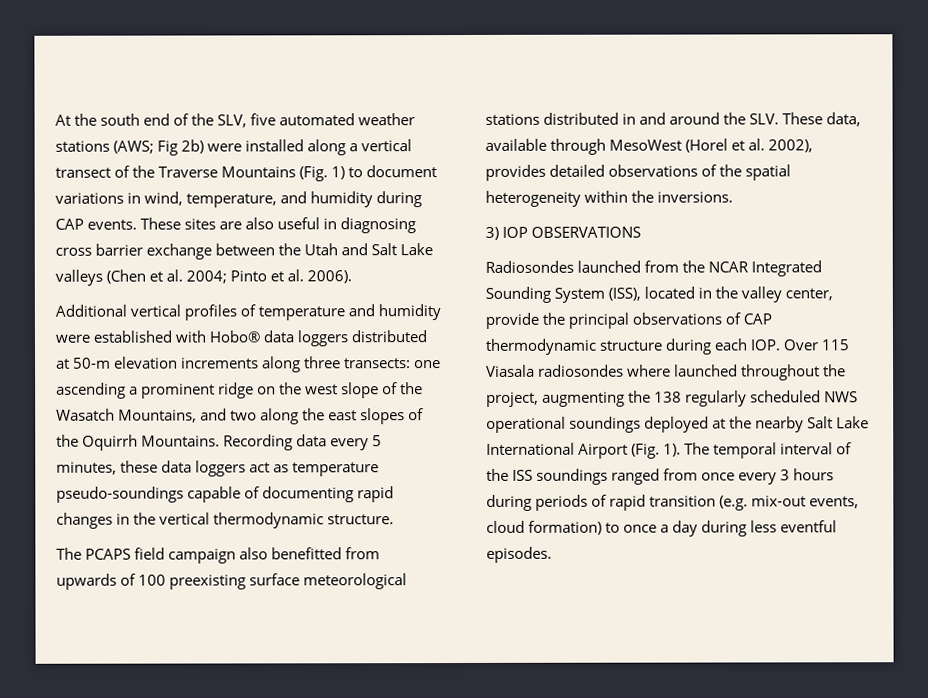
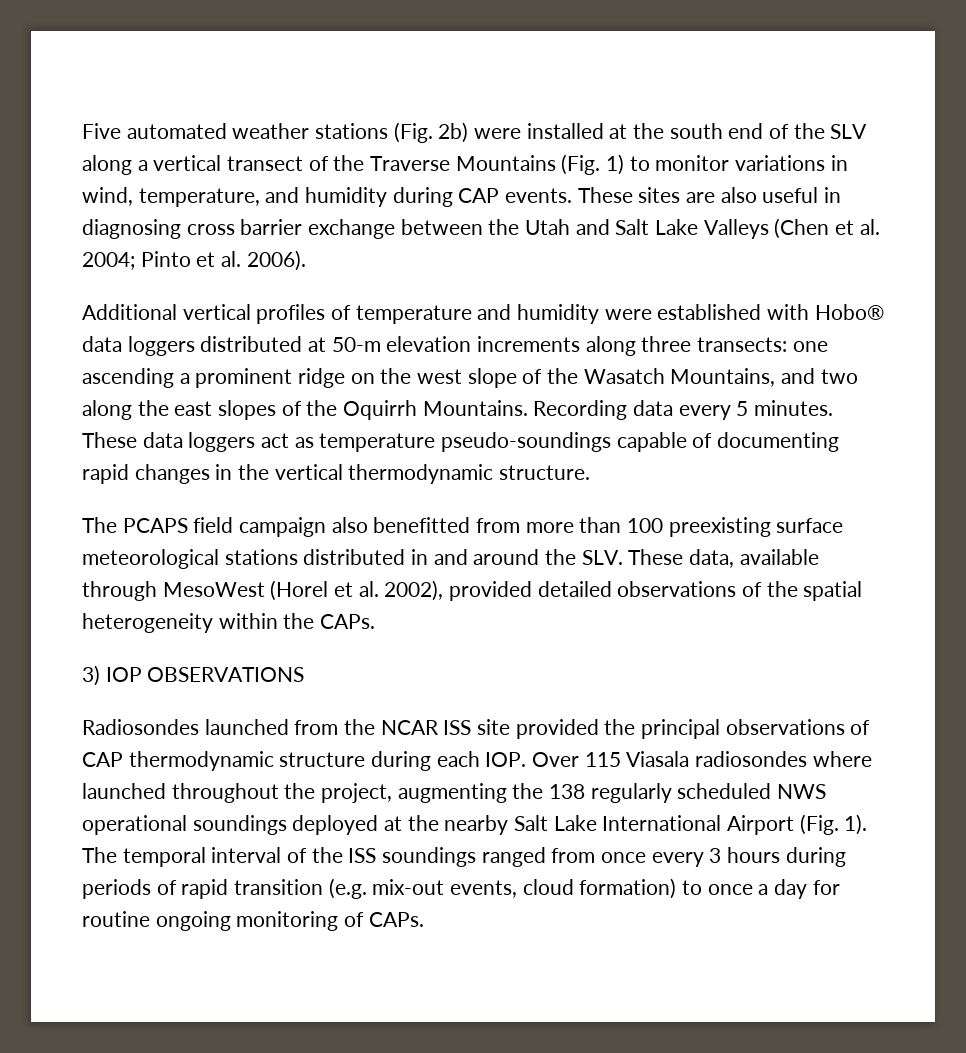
- At the south end of the SLV, five automated weather stations (AWS; Fig 2b) were installed along a vertical transect of the Traverse Mountains (Fig. 1) to document variations in wind, temperature, and humidity during CAP events.
+ Five automated weather stations (Fig. 2b) were installed at the south end of the SLV along a vertical transect of the Traverse Mountains (Fig. 1) to monitor variations in wind, temperature, and humidity during CAP events.
- These sites are also useful in diagnosing cross barrier exchange between the Utah and Salt Lake valleys (Chen et al. 2004; Pinto et al. 2006).
+ These sites are also useful in diagnosing cross barrier exchange between the Utah and Salt Lake Valleys (Chen et al. 2004; Pinto et al. 2006).
- Recording data every 5 minutes, these data loggers act as temperature pseudo-soundings capable of documenting rapid changes in the vertical thermodynamic structure.
+ Recording data every 5 minutes. These data loggers act as temperature pseudo-soundings capable of documenting rapid changes in the vertical thermodynamic structure.
- The PCAPS field campaign also benefitted from upwards of 100 preexisting surface meteorological stations distributed in and around the SLV. These data, available through MesoWest (Horel et al. 2002), provides detailed observations of the spatial heterogeneity within the inversions.
+ The PCAPS field campaign also benefitted from more than 100 preexisting surface meteorological stations distributed in and around the SLV. These data, available through MesoWest (Horel et al. 2002), provided detailed observations of the spatial heterogeneity within the CAPs.
- Radiosondes launched from the NCAR Integrated Sounding System (ISS), located in the valley center, provide the principal observations of CAP thermodynamic structure during each IOP. Over 115 Viasala radiosondes where launched throughout the project, augmenting the 138 regularly scheduled NWS operational soundings deployed at the nearby Salt Lake International Airport (Fig. 1).
+ Radiosondes launched from the NCAR ISS site provided the principal observations of CAP thermodynamic structure during each IOP. Over 115 Viasala radiosondes where launched throughout the project, augmenting the 138 regularly scheduled NWS operational soundings deployed at the nearby Salt Lake International Airport (Fig. 1).
- The temporal interval of the ISS soundings ranged from once every 3 hours during periods of rapid transition (e.g. mix-out events, cloud formation) to once a day during less eventful episodes.
+ The temporal interval of the ISS soundings ranged from once every 3 hours during periods of rapid transition (e.g. mix-out events, cloud formation) to once a day for routine ongoing monitoring of CAPs.

